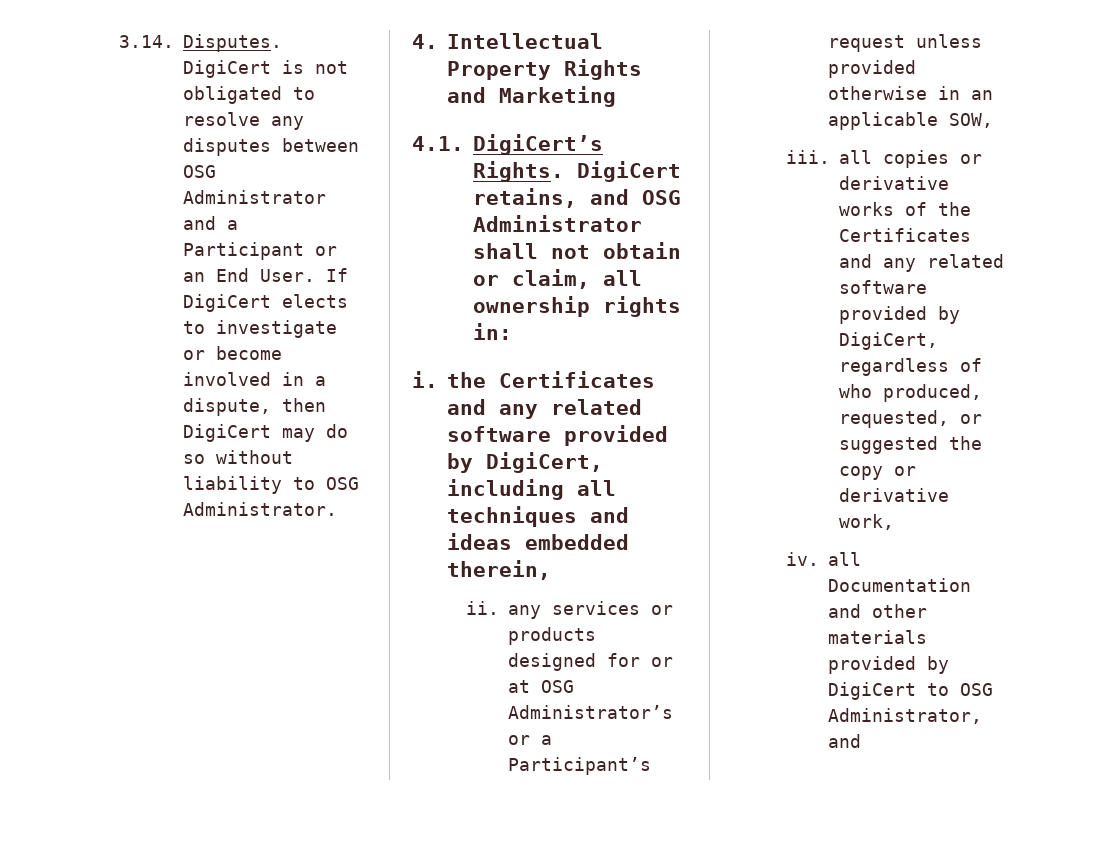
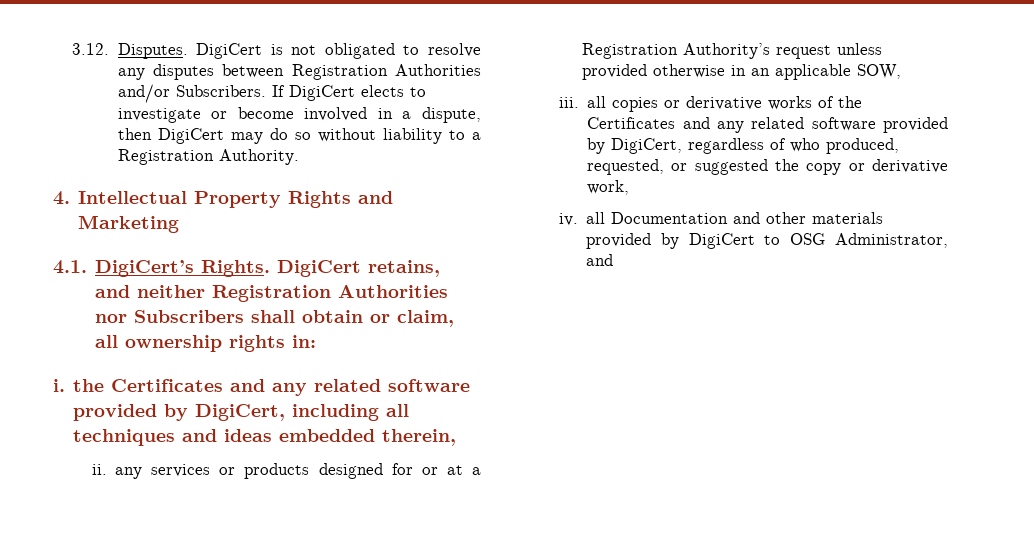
- 3.14. Disputes.
+ 3.12. Disputes.
- DigiCert is not obligated to resolve any disputes between OSG Administrator and a Participant or an End User.
+ DigiCert is not obligated to resolve any disputes between Registration Authorities and/or Subscribers.
- If DigiCert elects to investigate or become involved in a dispute, then DigiCert may do so without liability to OSG Administrator.
+ If DigiCert elects to investigate or become involved in a dispute, then DigiCert may do so without liability to a Registration Authority.
- DigiCert retains, and OSG Administrator shall not obtain or claim, all ownership rights in:
+ DigiCert retains, and neither Registration Authorities nor Subscribers shall obtain or claim, all ownership rights in:
- ii. any services or products designed for or at OSG Administrator’s or a Participant’s request unless provided otherwise in an applicable SOW,
+ ii. any services or products designed for or at a Registration Authority’s request unless provided otherwise in an applicable SOW,

